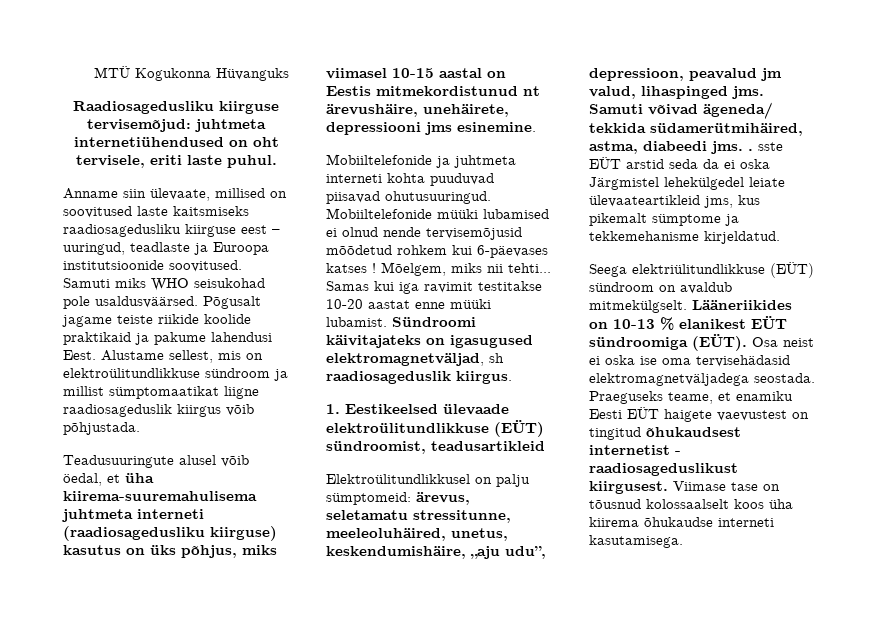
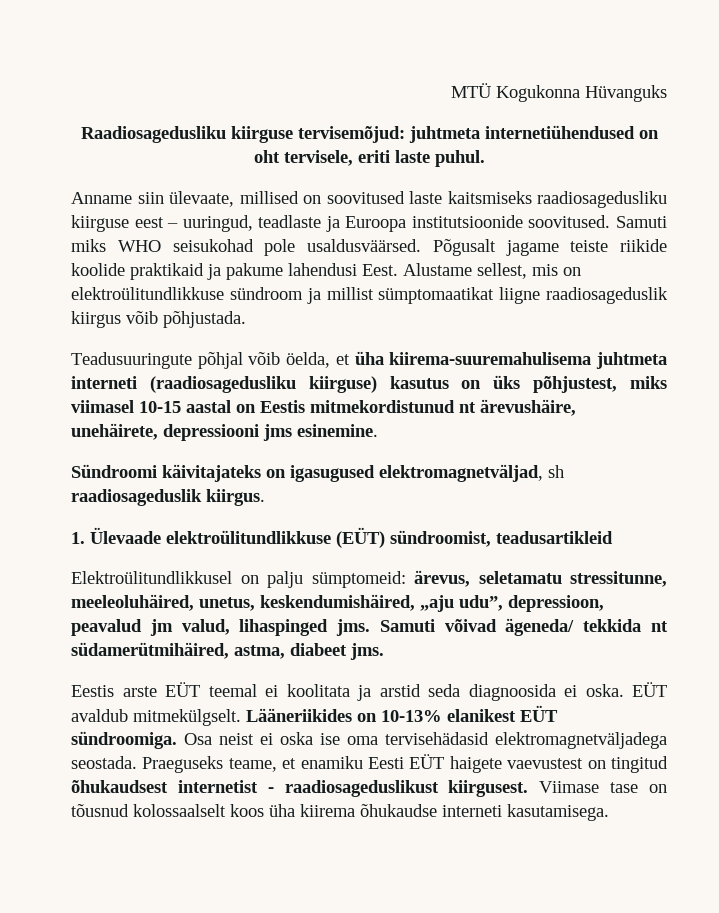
- Teadusuuringute alusel võib öedal, et üha kiirema-suuremahulisema juhtmeta interneti (raadiosagedusliku kiirguse) kasutus on üks põhjus, miks viimasel 10-15 aastal on Eestis mitmekordistunud nt ärevushäire, unehäirete, depressiooni jms esinemine.
+ Teadusuuringute põhjal võib öelda, et üha kiirema-suuremahulisema juhtmeta interneti (raadiosagedusliku kiirguse) kasutus on üks põhjustest, miks viimasel 10-15 aastal on Eestis mitmekordistunud nt ärevushäire, unehäirete, depressiooni jms esinemine.
- Mobiiltelefonide ja juhtmeta interneti kohta puuduvad piisavad ohutusuuringud. Mobiiltelefonide müüki lubamised ei olnud nende tervisemõjusid mõõdetud rohkem kui 6-päevases katses ! Mõelgem, miks nii tehti... Samas kui iga ravimit testitakse 10-20 aastat enne müüki lubamist.
- 1. Eestikeelsed ülevaade elektroülitundlikkuse (EÜT) sündroomist, teadusartikleid
+ 1. Ülevaade elektroülitundlikkuse (EÜT) sündroomist, teadusartikleid
- Elektroülitundlikkusel on palju sümptomeid: ärevus, seletamatu stressitunne, meeleoluhäired, unetus, keskendumishäire, „aju udu”, depressioon, peavalud jm valud, lihaspinged jms.
+ Elektroülitundlikkusel on palju sümptomeid: ärevus, seletamatu stressitunne, meeleoluhäired, unetus, keskendumishäired, „aju udu”, depressioon, peavalud jm valud, lihaspinged jms.
- Samuti võivad ägeneda/ tekkida südamerütmihäired, astma, diabeedi jms. . sste EÜT arstid seda da ei oska Järgmistel lehekülgedel leiate ülevaateartikleid jms, kus pikemalt sümptome ja tekkemehanisme kirjeldatud.
- Seega elektriülitundlikkuse (EÜT) sündroom on avaldub mitmekülgselt. Lääneriikides on 10-13 % elanikest EÜT sündroomiga (EÜT).
+ Samuti võivad ägeneda/ tekkida nt südamerütmihäired, astma, diabeet jms.
+ Eestis arste EÜT teemal ei koolitata ja arstid seda diagnoosida ei oska. EÜT avaldub mitmekülgselt. Lääneriikides on 10-13% elanikest EÜT sündroomiga.

